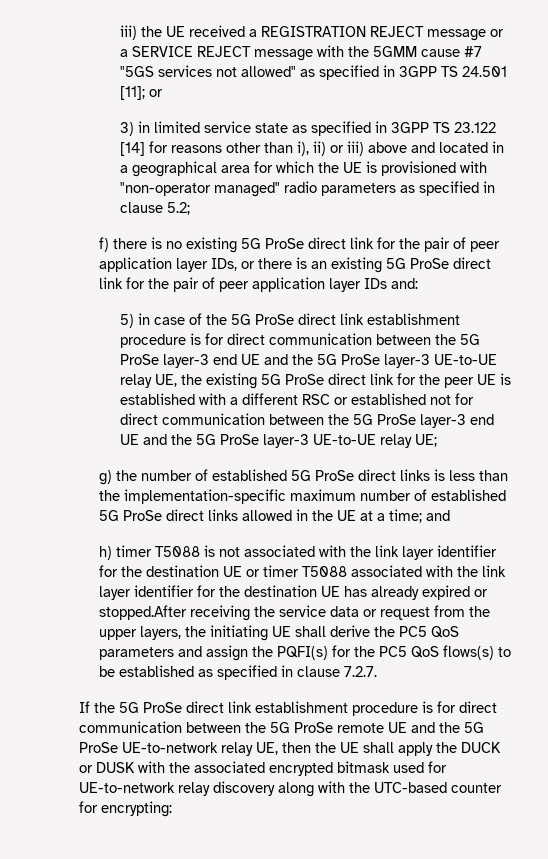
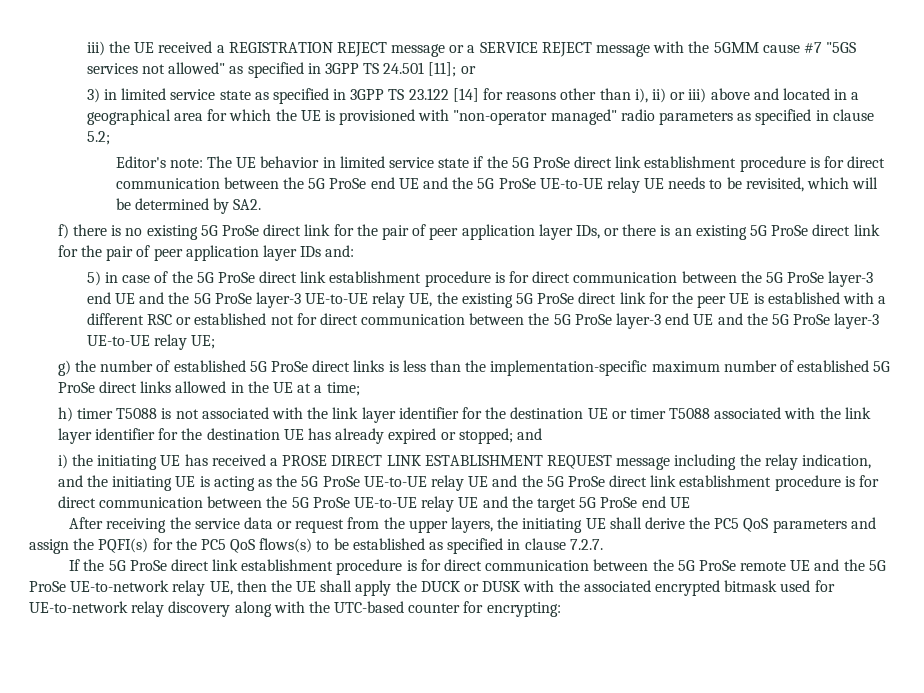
+ Editor's note: The UE behavior in limited service state if the 5G ProSe direct link establishment procedure is for direct communication between the 5G ProSe end UE and the 5G ProSe UE-to-UE relay UE needs to be revisited, which will be determined by SA2.
- g) the number of established 5G ProSe direct links is less than the implementation-specific maximum number of established 5G ProSe direct links allowed in the UE at a time; and
+ g) the number of established 5G ProSe direct links is less than the implementation-specific maximum number of established 5G ProSe direct links allowed in the UE at a time;
- h) timer T5088 is not associated with the link layer identifier for the destination UE or timer T5088 associated with the link layer identifier for the destination UE has already expired or stopped.After receiving the service data or request from the upper layers, the initiating UE shall derive the PC5 QoS parameters and assign the PQFI(s) for the PC5 QoS flows(s) to be established as specified in clause 7.2.7.
+ h) timer T5088 is not associated with the link layer identifier for the destination UE or timer T5088 associated with the link layer identifier for the destination UE has already expired or stopped; and
+ i) the initiating UE has received a PROSE DIRECT LINK ESTABLISHMENT REQUEST message including the relay indication, and the initiating UE is acting as the 5G ProSe UE-to-UE relay UE and the 5G ProSe direct link establishment procedure is for direct communication between the 5G ProSe UE-to-UE relay UE and the target 5G ProSe end UE
+ After receiving the service data or request from the upper layers, the initiating UE shall derive the PC5 QoS parameters and assign the PQFI(s) for the PC5 QoS flows(s) to be established as specified in clause 7.2.7.

